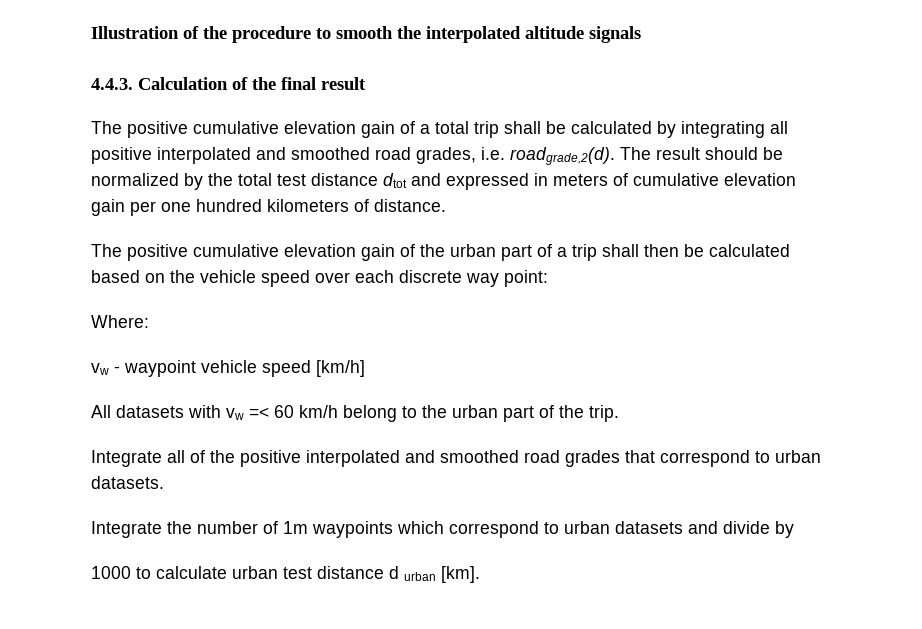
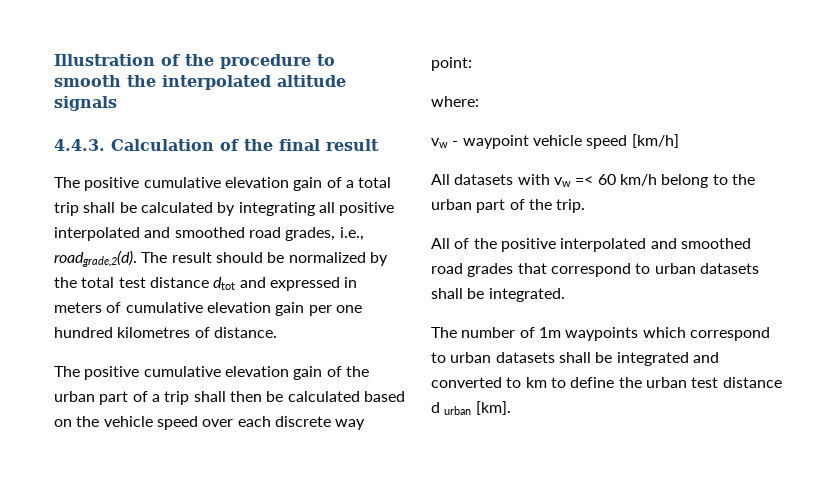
- The positive cumulative elevation gain of a total trip shall be calculated by integrating all positive interpolated and smoothed road grades, i.e. roadgrade,2(d).
+ The positive cumulative elevation gain of a total trip shall be calculated by integrating all positive interpolated and smoothed road grades, i.e., roadgrade,2(d).
- The result should be normalized by the total test distance dtot and expressed in meters of cumulative elevation gain per one hundred kilometers of distance.
+ The result should be normalized by the total test distance dtot and expressed in meters of cumulative elevation gain per one hundred kilometres of distance.
- Where:
+ where:
- Integrate all of the positive interpolated and smoothed road grades that correspond to urban datasets.
- Integrate the number of 1m waypoints which correspond to urban datasets and divide by
- 1000 to calculate urban test distance d urban [km].
+ All of the positive interpolated and smoothed road grades that correspond to urban datasets shall be integrated.
+ The number of 1m waypoints which correspond to urban datasets shall be integrated and converted to km to define the urban test distance d urban [km].

